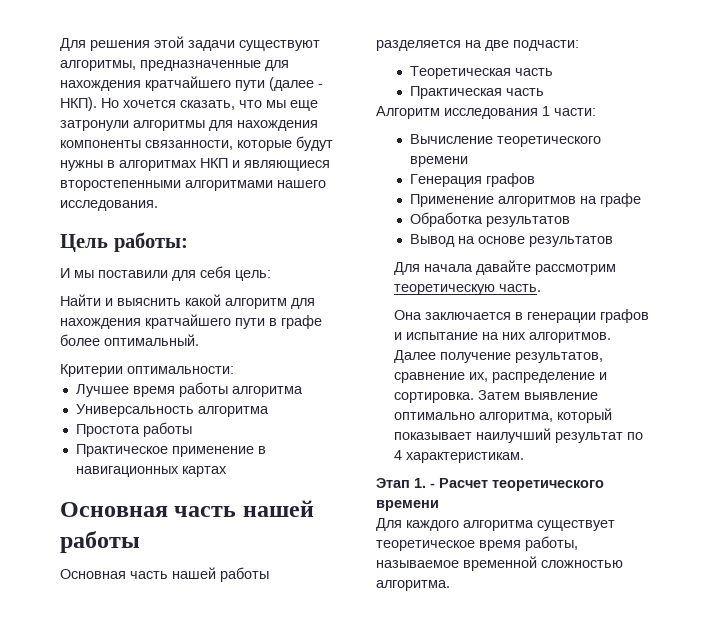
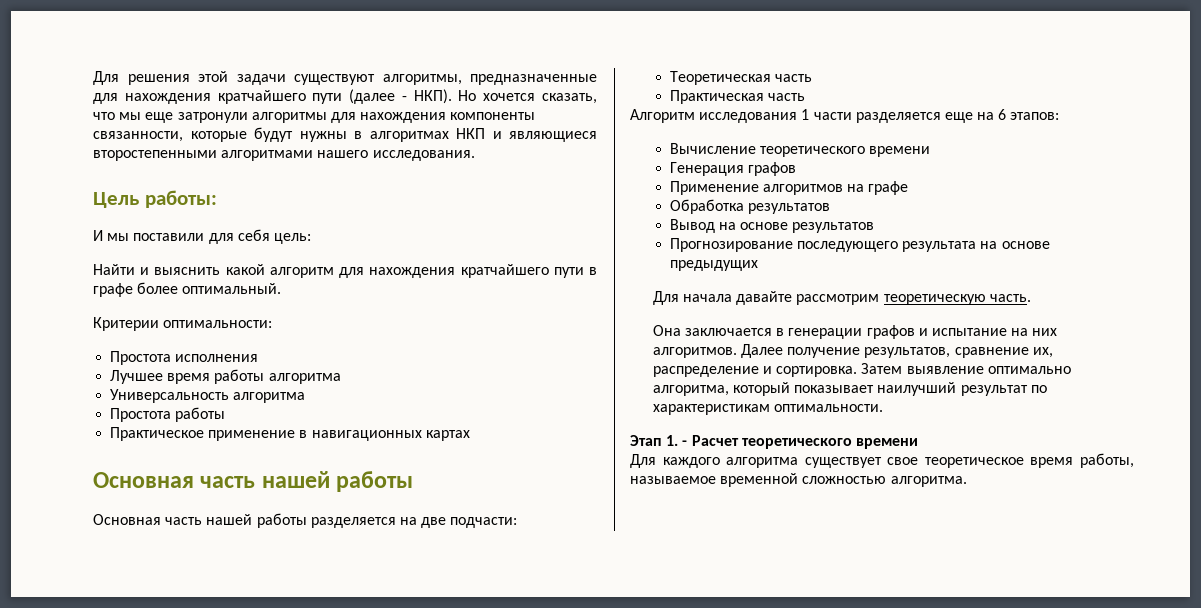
+ Простота исполнения
- Алгоритм исследования 1 части:
+ Алгоритм исследования 1 части разделяется еще на 6 этапов:
+ Прогнозирование последующего результата на основе предыдущих
- Затем выявление оптимально алгоритма, который показывает наилучший результат по 4 характеристикам.
+ Затем выявление оптимально алгоритма, который показывает наилучший результат по характеристикам оптимальности.
- Для каждого алгоритма существует теоретическое время работы, называемое временной сложностью алгоритма.
+ Для каждого алгоритма существует свое теоретическое время работы, называемое временной сложностью алгоритма.

